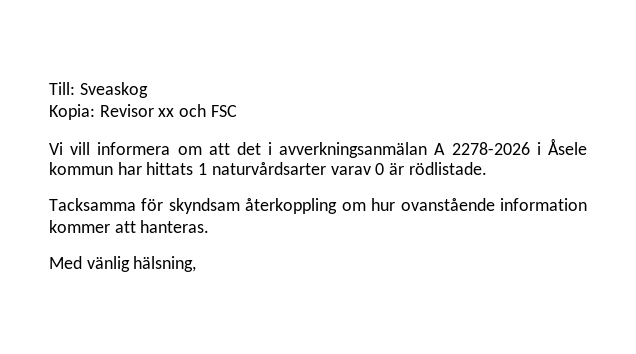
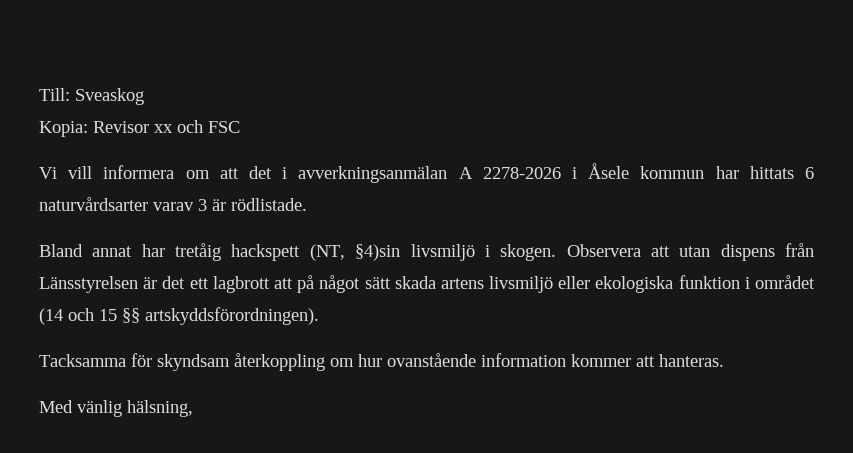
- Vi vill informera om att det i avverkningsanmälan A 2278-2026 i Åsele kommun har hittats 1 naturvårdsarter varav 0 är rödlistade.
+ Vi vill informera om att det i avverkningsanmälan A 2278-2026 i Åsele kommun har hittats 6 naturvårdsarter varav 3 är rödlistade.
+ Bland annat har tretåig hackspett (NT, §4)sin livsmiljö i skogen. Observera att utan dispens från Länsstyrelsen är det ett lagbrott att på något sätt skada artens livsmiljö eller ekologiska funktion i området (14 och 15 §§ artskyddsförordningen).

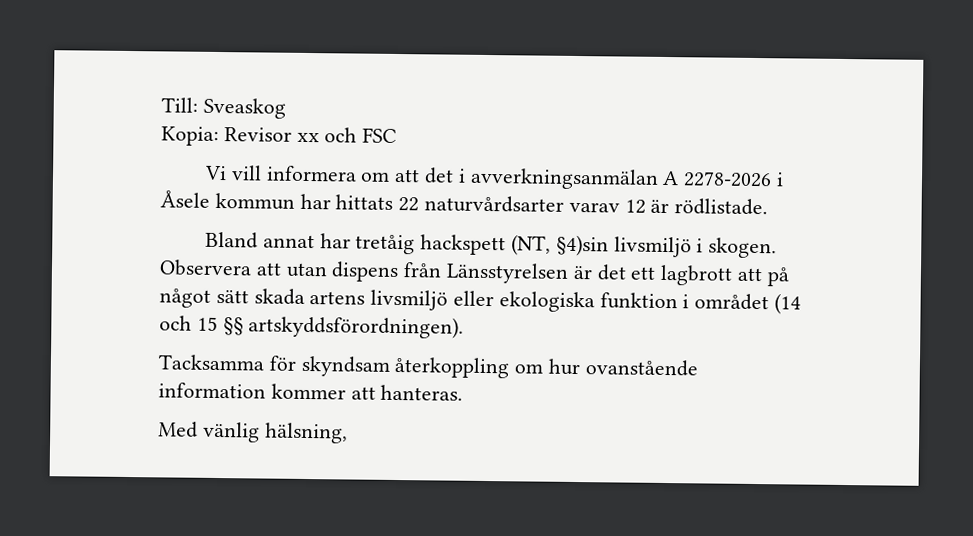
- Vi vill informera om att det i avverkningsanmälan A 2278-2026 i Åsele kommun har hittats 6 naturvårdsarter varav 3 är rödlistade.
+ Vi vill informera om att det i avverkningsanmälan A 2278-2026 i Åsele kommun har hittats 22 naturvårdsarter varav 12 är rödlistade.

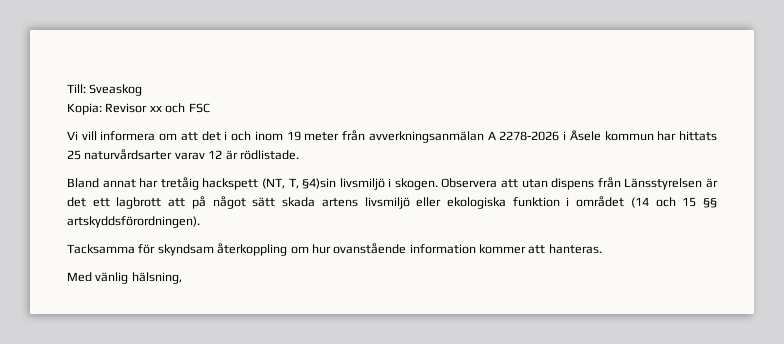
- Vi vill informera om att det i avverkningsanmälan A 2278-2026 i Åsele kommun har hittats 22 naturvårdsarter varav 12 är rödlistade.
+ Vi vill informera om att det i och inom 19 meter från avverkningsanmälan A 2278-2026 i Åsele kommun har hittats 25 naturvårdsarter varav 12 är rödlistade.
- Bland annat har tretåig hackspett (NT, §4)sin livsmiljö i skogen.
+ Bland annat har tretåig hackspett (NT, T, §4)sin livsmiljö i skogen.

